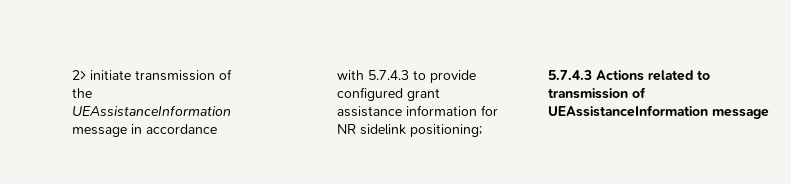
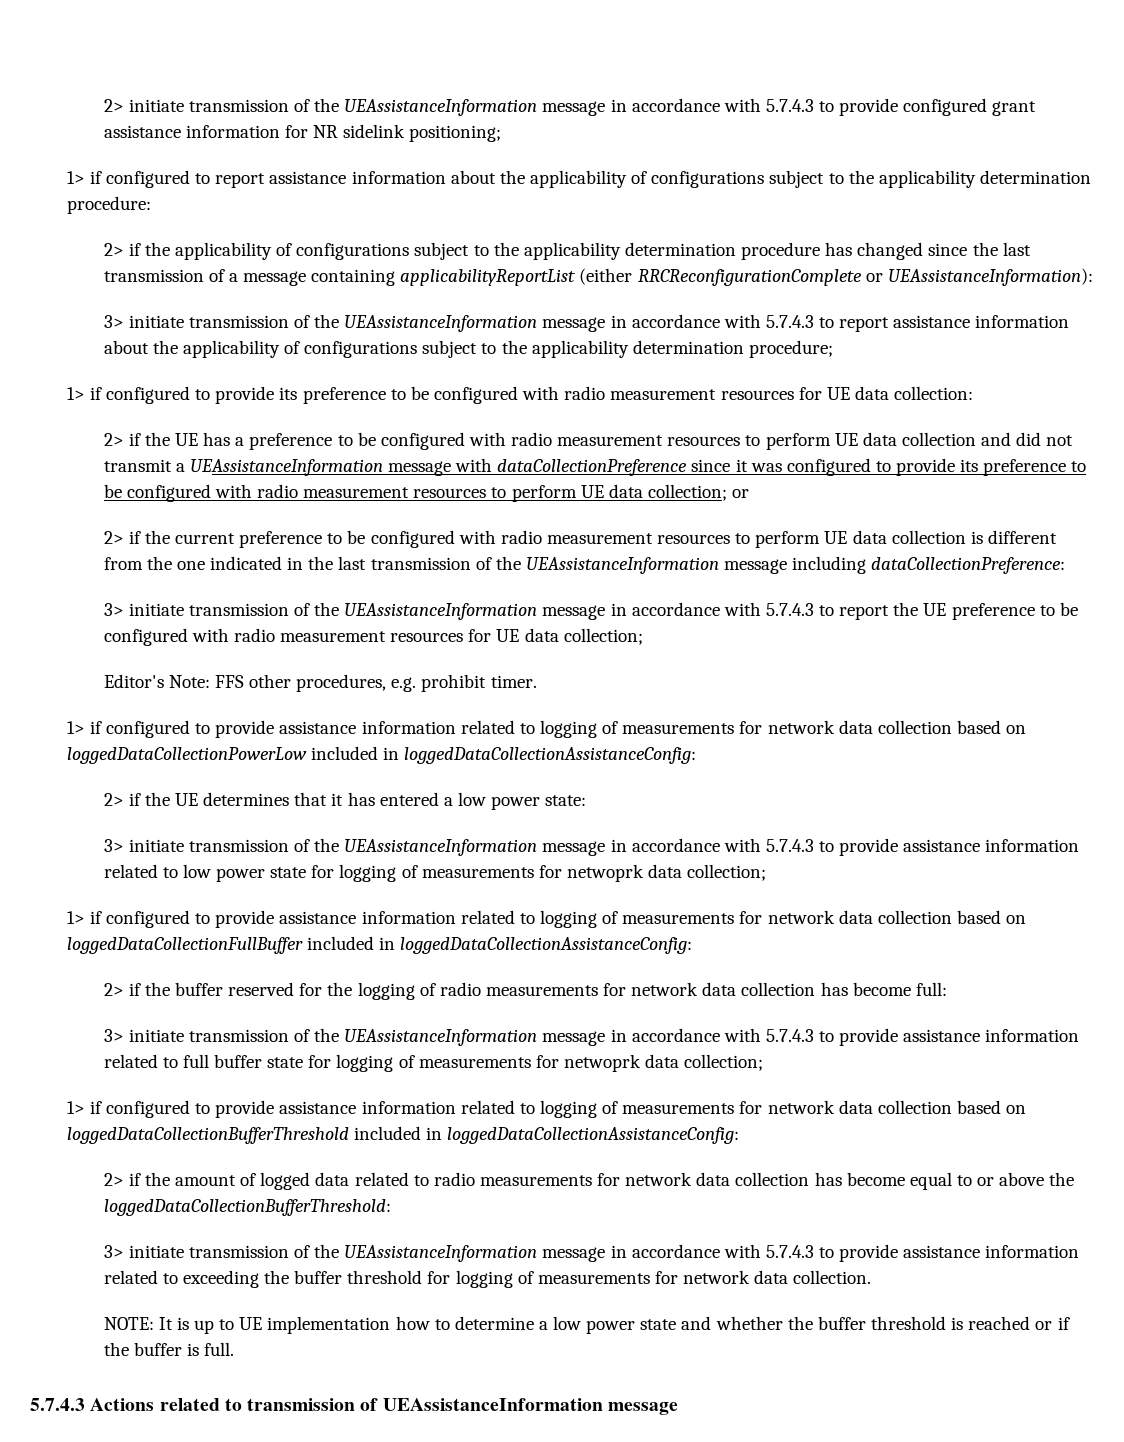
+ 1> if configured to report assistance information about the applicability of configurations subject to the applicability determination procedure:
+ 2> if the applicability of configurations subject to the applicability determination procedure has changed since the last transmission of a message containing applicabilityReportList (either RRCReconfigurationComplete or UEAssistanceInformation):
+ 3> initiate transmission of the UEAssistanceInformation message in accordance with 5.7.4.3 to report assistance information about the applicability of configurations subject to the applicability determination procedure;
+ 1> if configured to provide its preference to be configured with radio measurement resources for UE data collection:
+ 2> if the UE has a preference to be configured with radio measurement resources to perform UE data collection and did not transmit a UEAssistanceInformation message with dataCollectionPreference since it was configured to provide its preference to be configured with radio measurement resources to perform UE data collection; or
+ 2> if the current preference to be configured with radio measurement resources to perform UE data collection is different from the one indicated in the last transmission of the UEAssistanceInformation message including dataCollectionPreference:
+ 3> initiate transmission of the UEAssistanceInformation message in accordance with 5.7.4.3 to report the UE preference to be configured with radio measurement resources for UE data collection;
+ Editor's Note: FFS other procedures, e.g. prohibit timer.
+ 1> if configured to provide assistance information related to logging of measurements for network data collection based on loggedDataCollectionPowerLow included in loggedDataCollectionAssistanceConfig:
+ 2> if the UE determines that it has entered a low power state:
+ 3> initiate transmission of the UEAssistanceInformation message in accordance with 5.7.4.3 to provide assistance information related to low power state for logging of measurements for netwoprk data collection;
+ 1> if configured to provide assistance information related to logging of measurements for network data collection based on loggedDataCollectionFullBuffer included in loggedDataCollectionAssistanceConfig:
+ 2> if the buffer reserved for the logging of radio measurements for network data collection has become full:
+ 3> initiate transmission of the UEAssistanceInformation message in accordance with 5.7.4.3 to provide assistance information related to full buffer state for logging of measurements for netwoprk data collection;
+ 1> if configured to provide assistance information related to logging of measurements for network data collection based on loggedDataCollectionBufferThreshold included in loggedDataCollectionAssistanceConfig:
+ 2> if the amount of logged data related to radio measurements for network data collection has become equal to or above the loggedDataCollectionBufferThreshold:
+ 3> initiate transmission of the UEAssistanceInformation message in accordance with 5.7.4.3 to provide assistance information related to exceeding the buffer threshold for logging of measurements for network data collection.
+ NOTE: It is up to UE implementation how to determine a low power state and whether the buffer threshold is reached or if the buffer is full.

